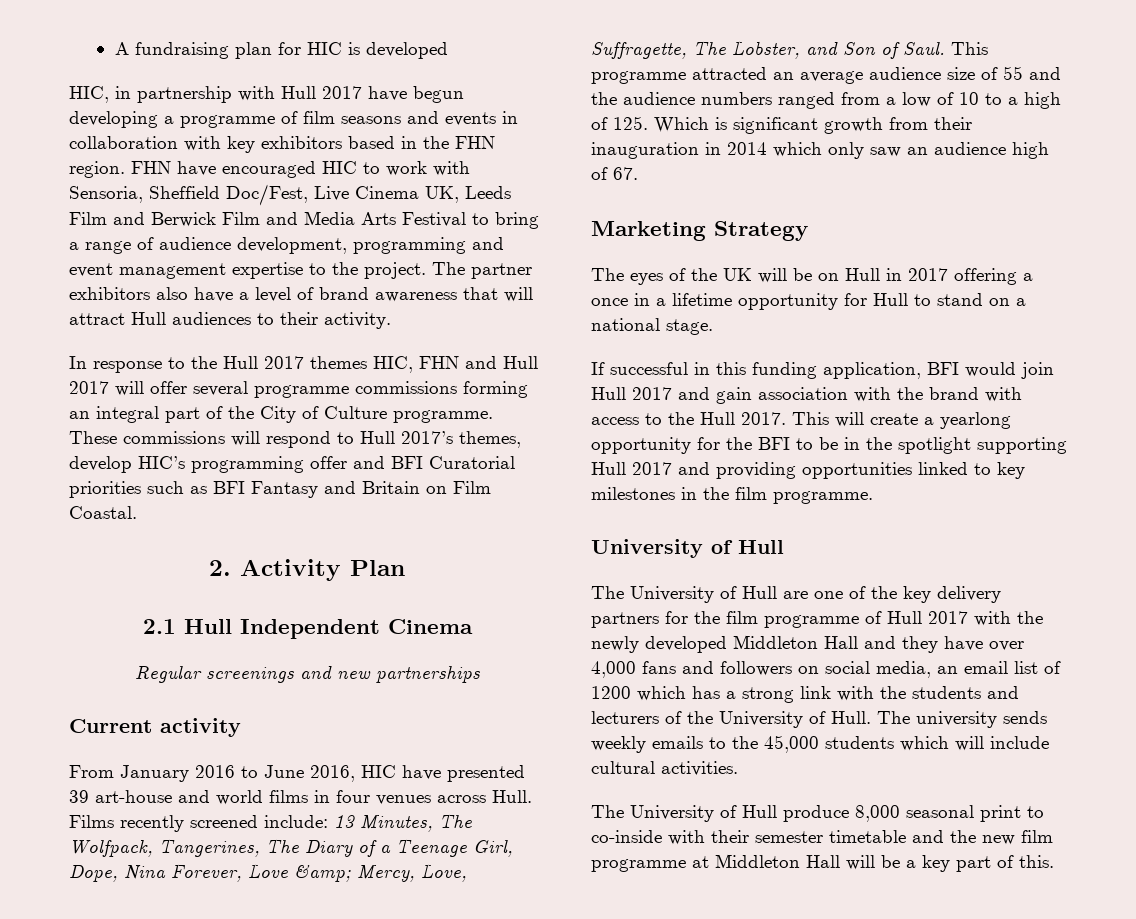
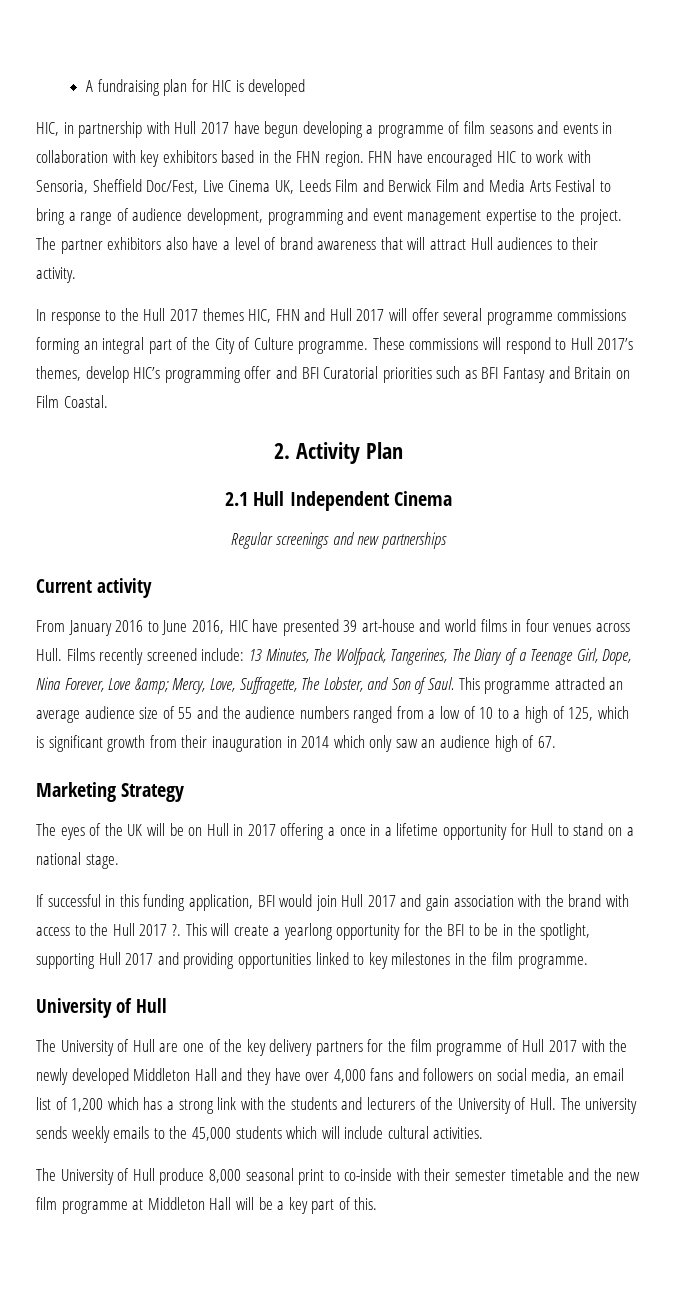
- This programme attracted an average audience size of 55 and the audience numbers ranged from a low of 10 to a high of 125. Which is significant growth from their inauguration in 2014 which only saw an audience high of 67.
+ This programme attracted an average audience size of 55 and the audience numbers ranged from a low of 10 to a high of 125, which is significant growth from their inauguration in 2014 which only saw an audience high of 67.
- If successful in this funding application, BFI would join Hull 2017 and gain association with the brand with access to the Hull 2017.
+ If successful in this funding application, BFI would join Hull 2017 and gain association with the brand with access to the Hull 2017 ?.
- This will create a yearlong opportunity for the BFI to be in the spotlight supporting Hull 2017 and providing opportunities linked to key milestones in the film programme.
+ This will create a yearlong opportunity for the BFI to be in the spotlight, supporting Hull 2017 and providing opportunities linked to key milestones in the film programme.
- The University of Hull are one of the key delivery partners for the film programme of Hull 2017 with the newly developed Middleton Hall and they have over 4,000 fans and followers on social media, an email list of 1200 which has a strong link with the students and lecturers of the University of Hull.
+ The University of Hull are one of the key delivery partners for the film programme of Hull 2017 with the newly developed Middleton Hall and they have over 4,000 fans and followers on social media, an email list of 1,200 which has a strong link with the students and lecturers of the University of Hull.

